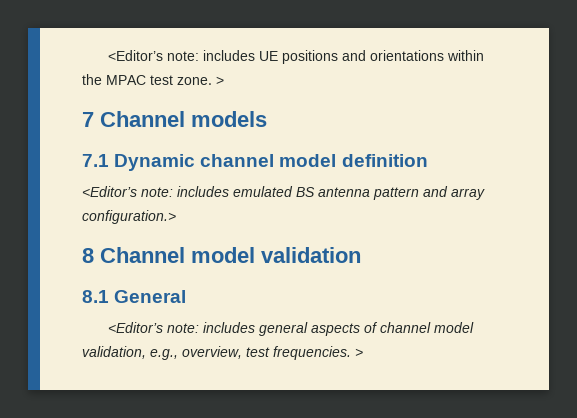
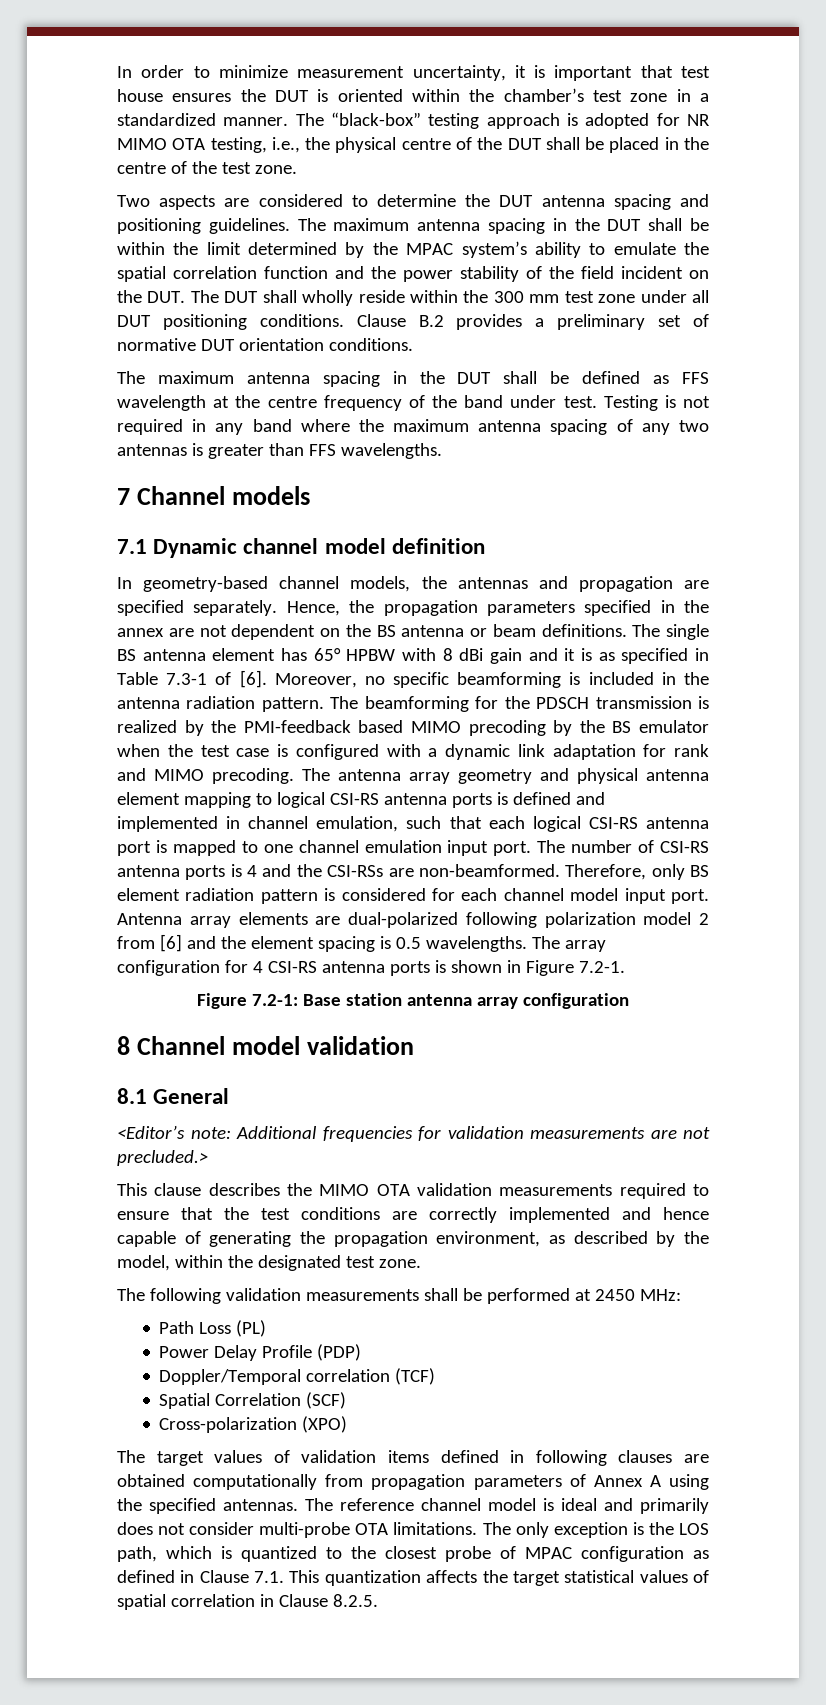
- <Editor’s note: includes UE positions and orientations within the MPAC test zone. >
+ In order to minimize measurement uncertainty, it is important that test house ensures the DUT is oriented within the chamber’s test zone in a standardized manner. The “black-box” testing approach is adopted for NR MIMO OTA testing, i.e., the physical centre of the DUT shall be placed in the centre of the test zone.
+ Two aspects are considered to determine the DUT antenna spacing and positioning guidelines. The maximum antenna spacing in the DUT shall be within the limit determined by the MPAC system’s ability to emulate the spatial correlation function and the power stability of the field incident on the DUT. The DUT shall wholly reside within the 300 mm test zone under all DUT positioning conditions. Clause B.2 provides a preliminary set of normative DUT orientation conditions.
+ The maximum antenna spacing in the DUT shall be defined as FFS wavelength at the centre frequency of the band under test. Testing is not required in any band where the maximum antenna spacing of any two antennas is greater than FFS wavelengths.
- <Editor’s note: includes emulated BS antenna pattern and array configuration.>
+ In geometry-based channel models, the antennas and propagation are specified separately. Hence, the propagation parameters specified in the annex are not dependent on the BS antenna or beam definitions. The single BS antenna element has 65° HPBW with 8 dBi gain and it is as specified in Table 7.3-1 of [6]. Moreover, no specific beamforming is included in the antenna radiation pattern. The beamforming for the PDSCH transmission is realized by the PMI-feedback based MIMO precoding by the BS emulator when the test case is configured with a dynamic link adaptation for rank and MIMO precoding. The antenna array geometry and physical antenna element mapping to logical CSI-RS antenna ports is defined and implemented in channel emulation, such that each logical CSI-RS antenna port is mapped to one channel emulation input port. The number of CSI-RS antenna ports is 4 and the CSI-RSs are non-beamformed. Therefore, only BS element radiation pattern is considered for each channel model input port. Antenna array elements are dual-polarized following polarization model 2 from [6] and the element spacing is 0.5 wavelengths. The array configuration for 4 CSI-RS antenna ports is shown in Figure 7.2-1.
+ Figure 7.2-1: Base station antenna array configuration
- <Editor’s note: includes general aspects of channel model validation, e.g., overview, test frequencies. >
+ <Editor’s note: Additional frequencies for validation measurements are not precluded.>
+ This clause describes the MIMO OTA validation measurements required to ensure that the test conditions are correctly implemented and hence capable of generating the propagation environment, as described by the model, within the designated test zone.
+ The following validation measurements shall be performed at 2450 MHz:
+ Path Loss (PL)
+ Power Delay Profile (PDP)
+ Doppler/Temporal correlation (TCF)
+ Spatial Correlation (SCF)
+ Cross-polarization (XPO)
+ The target values of validation items defined in following clauses are obtained computationally from propagation parameters of Annex A using the specified antennas. The reference channel model is ideal and primarily does not consider multi-probe OTA limitations. The only exception is the LOS path, which is quantized to the closest probe of MPAC configuration as defined in Clause 7.1. This quantization affects the target statistical values of spatial correlation in Clause 8.2.5.

